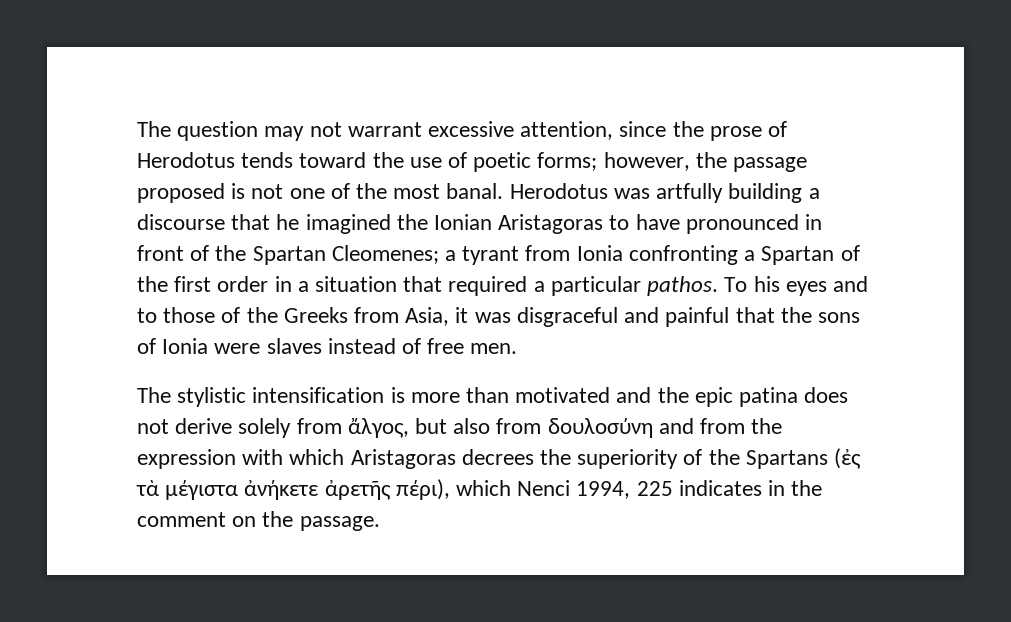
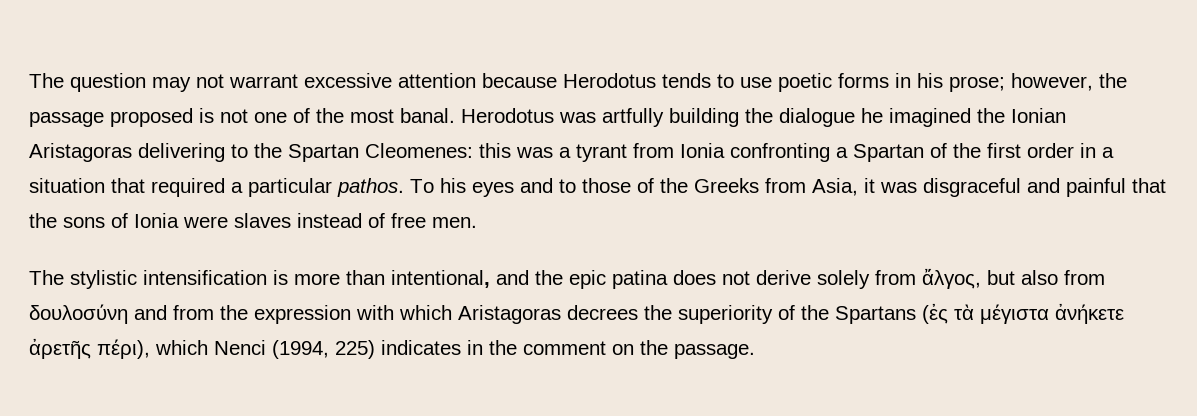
- The question may not warrant excessive attention, since the prose of Herodotus tends toward the use of poetic forms; however, the passage proposed is not one of the most banal.
+ The question may not warrant excessive attention because Herodotus tends to use poetic forms in his prose; however, the passage proposed is not one of the most banal.
- Herodotus was artfully building a discourse that he imagined the Ionian Aristagoras to have pronounced in front of the Spartan Cleomenes; a tyrant from Ionia confronting a Spartan of the first order in a situation that required a particular pathos.
+ Herodotus was artfully building the dialogue he imagined the Ionian Aristagoras delivering to the Spartan Cleomenes: this was a tyrant from Ionia confronting a Spartan of the first order in a situation that required a particular pathos.
- The stylistic intensification is more than motivated and the epic patina does not derive solely from ἄλγος, but also from δουλοσύνη and from the expression with which Aristagoras decrees the superiority of the Spartans (ἐς τὰ μέγιστα ἀνήκετε ἀρετῆς πέρι), which Nenci 1994, 225 indicates in the comment on the passage.
+ The stylistic intensification is more than intentional, and the epic patina does not derive solely from ἄλγος, but also from δουλοσύνη and from the expression with which Aristagoras decrees the superiority of the Spartans (ἐς τὰ μέγιστα ἀνήκετε ἀρετῆς πέρι), which Nenci (1994, 225) indicates in the comment on the passage.

